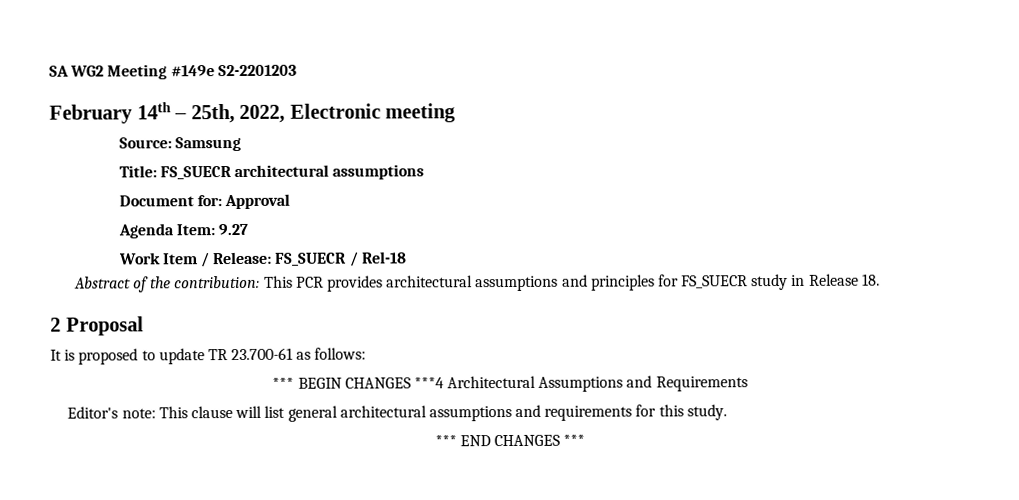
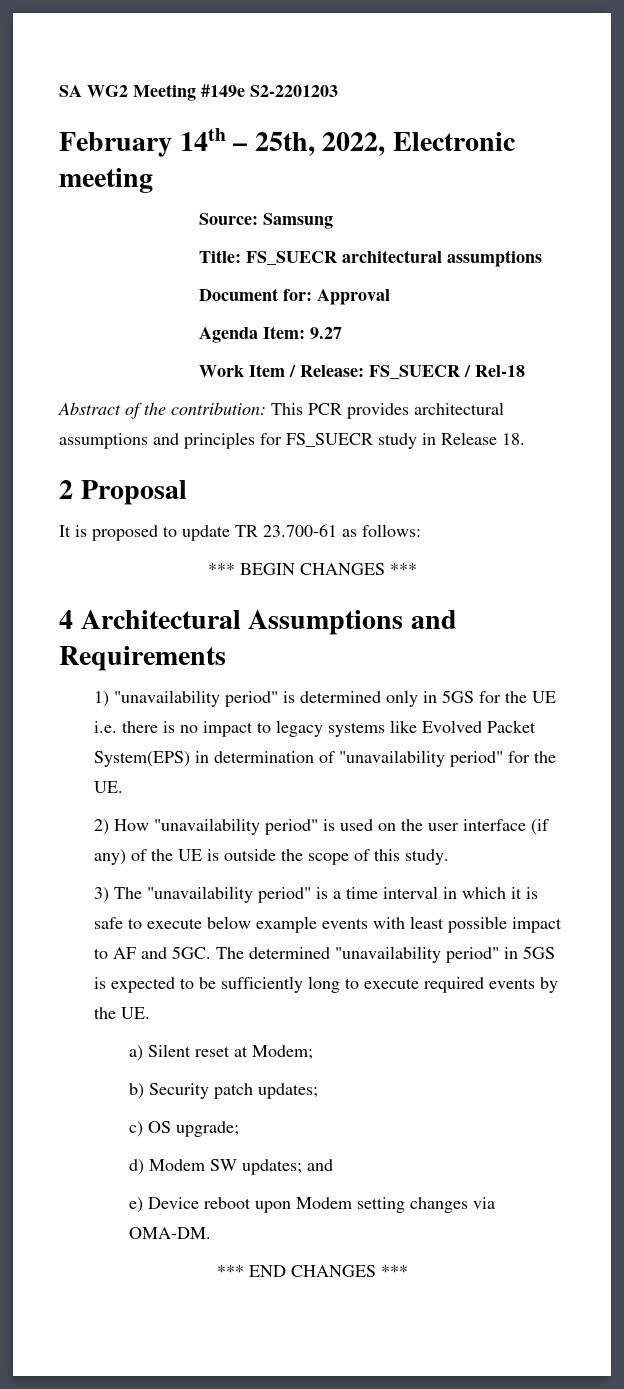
- *** BEGIN CHANGES ***4 Architectural Assumptions and Requirements
+ *** BEGIN CHANGES ***
+ 4 Architectural Assumptions and Requirements
- Editor's note: This clause will list general architectural assumptions and requirements for this study.
+ 1) "unavailability period" is determined only in 5GS for the UE i.e. there is no impact to legacy systems like Evolved Packet System(EPS) in determination of "unavailability period" for the UE.
+ 2) How "unavailability period" is used on the user interface (if any) of the UE is outside the scope of this study.
+ 3) The "unavailability period" is a time interval in which it is safe to execute below example events with least possible impact to AF and 5GC. The determined "unavailability period" in 5GS is expected to be sufficiently long to execute required events by the UE.
+ a) Silent reset at Modem;
+ b) Security patch updates;
+ c) OS upgrade;
+ d) Modem SW updates; and
+ e) Device reboot upon Modem setting changes via OMA-DM.

